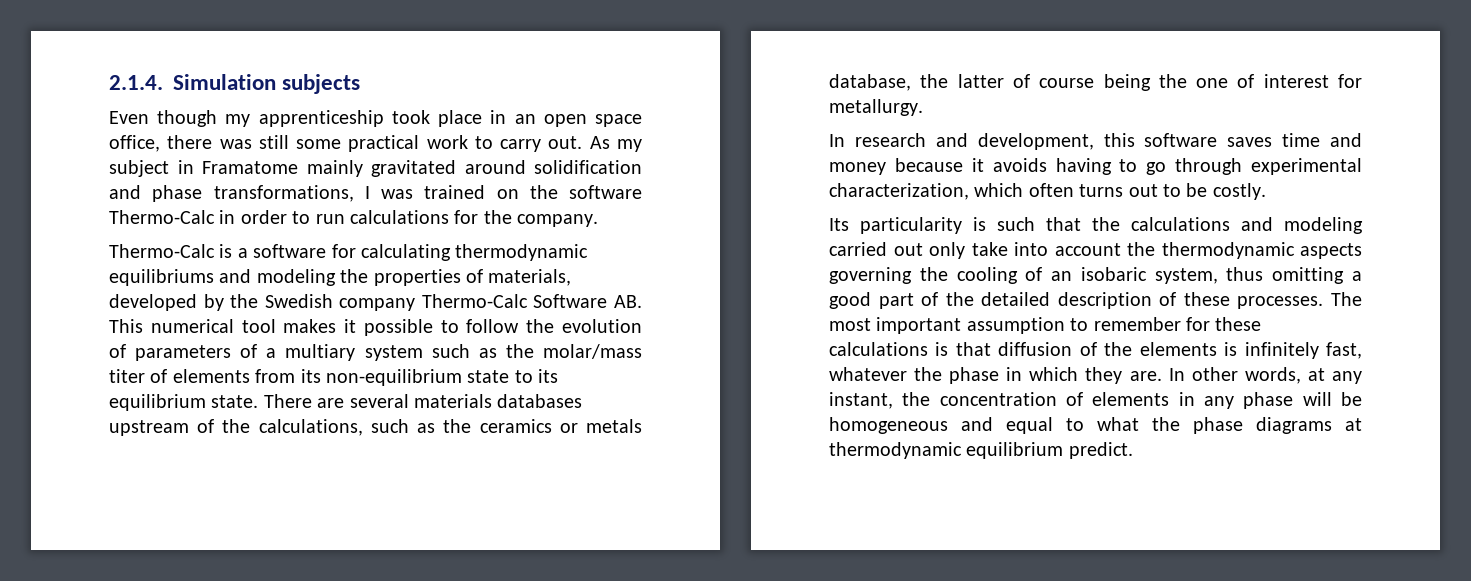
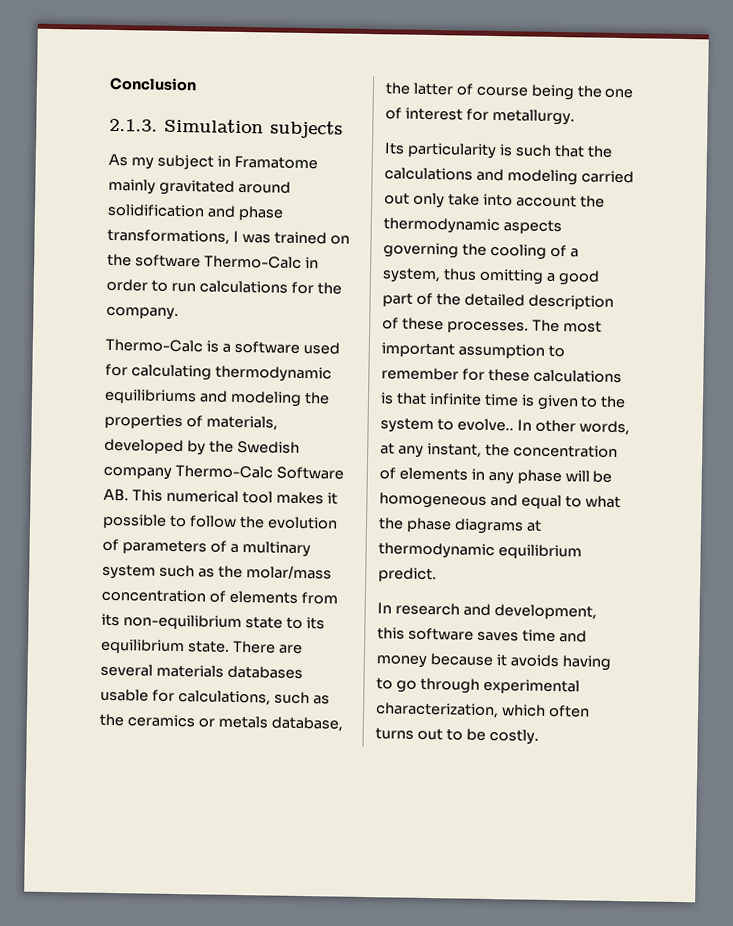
- 2.1.4. Simulation subjects
+ Conclusion
+ 2.1.3. Simulation subjects
- Even though my apprenticeship took place in an open space office, there was still some practical work to carry out.
- Thermo-Calc is a software for calculating thermodynamic equilibriums and modeling the properties of materials, developed by the Swedish company Thermo-Calc Software AB. This numerical tool makes it possible to follow the evolution of parameters of a multiary system such as the molar/mass titer of elements from its non-equilibrium state to its equilibrium state.
+ Thermo-Calc is a software used for calculating thermodynamic equilibriums and modeling the properties of materials, developed by the Swedish company Thermo-Calc Software AB. This numerical tool makes it possible to follow the evolution of parameters of a multinary system such as the molar/mass concentration of elements from its non-equilibrium state to its equilibrium state.
- There are several materials databases upstream of the calculations, such as the ceramics or metals database, the latter of course being the one of interest for metallurgy.
+ There are several materials databases usable for calculations, such as the ceramics or metals database, the latter of course being the one of interest for metallurgy.
+ Its particularity is such that the calculations and modeling carried out only take into account the thermodynamic aspects governing the cooling of a system, thus omitting a good part of the detailed description of these processes. The most important assumption to remember for these calculations is that infinite time is given to the system to evolve.. In other words, at any instant, the concentration of elements in any phase will be homogeneous and equal to what the phase diagrams at thermodynamic equilibrium predict.
- Its particularity is such that the calculations and modeling carried out only take into account the thermodynamic aspects governing the cooling of an isobaric system, thus omitting a good part of the detailed description of these processes. The most important assumption to remember for these calculations is that diffusion of the elements is infinitely fast, whatever the phase in which they are. In other words, at any instant, the concentration of elements in any phase will be homogeneous and equal to what the phase diagrams at thermodynamic equilibrium predict.

